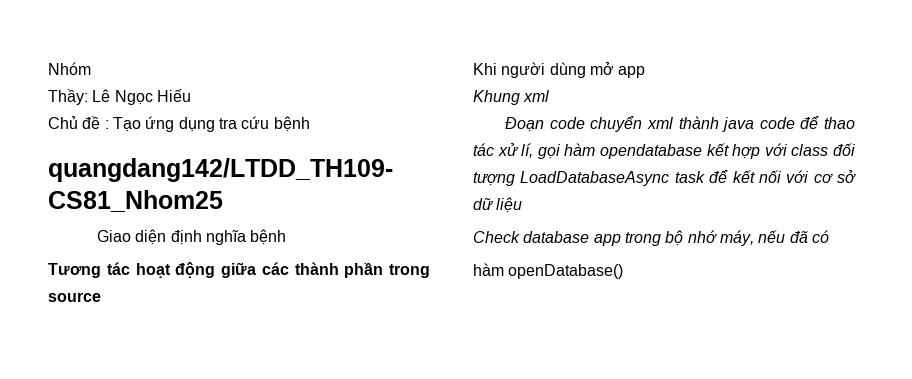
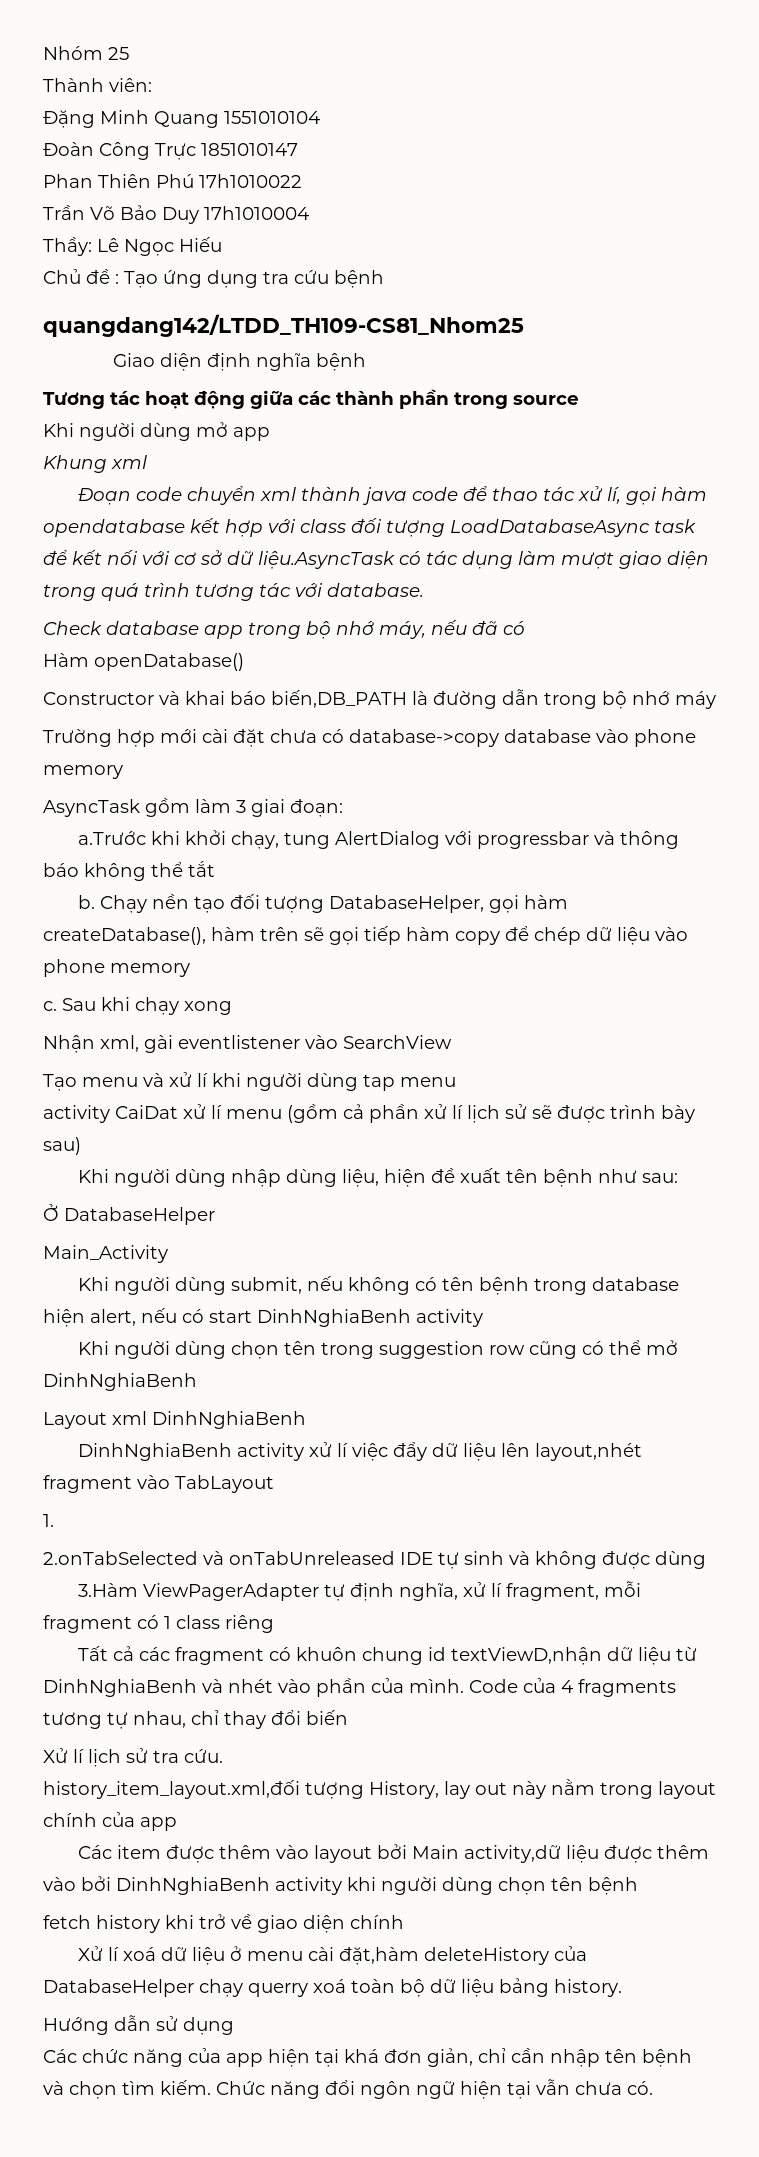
- Nhóm
+ Nhóm 25
+ Thành viên:
+ Đặng Minh Quang 1551010104
+ Đoàn Công Trực 1851010147
+ Phan Thiên Phú 17h1010022
+ Trần Võ Bảo Duy 17h1010004
- Đoạn code chuyển xml thành java code để thao tác xử lí, gọi hàm opendatabase kết hợp với class đối tượng LoadDatabaseAsync task để kết nối với cơ sở dữ liệu
+ Đoạn code chuyển xml thành java code để thao tác xử lí, gọi hàm opendatabase kết hợp với class đối tượng LoadDatabaseAsync task để kết nối với cơ sở dữ liệu.AsyncTask có tác dụng làm mượt giao diện trong quá trình tương tác với database.
- hàm openDatabase()
+ Hàm openDatabase()
+ Constructor và khai báo biến,DB_PATH là đường dẫn trong bộ nhớ máy
+ Trường hợp mới cài đặt chưa có database->copy database vào phone memory
+ AsyncTask gồm làm 3 giai đoạn:
+ a.Trước khi khởi chạy, tung AlertDialog với progressbar và thông báo không thể tắt
+ b. Chạy nền tạo đối tượng DatabaseHelper, gọi hàm createDatabase(), hàm trên sẽ gọi tiếp hàm copy để chép dữ liệu vào phone memory
+ c. Sau khi chạy xong
+ Nhận xml, gài eventlistener vào SearchView
+ Tạo menu và xử lí khi người dùng tap menu
+ activity CaiDat xử lí menu (gồm cả phần xử lí lịch sử sẽ được trình bày sau)
+ Khi người dùng nhập dùng liệu, hiện đề xuất tên bệnh như sau:
+ Ở DatabaseHelper
+ Main_Activity
+ Khi người dùng submit, nếu không có tên bệnh trong database hiện alert, nếu có start DinhNghiaBenh activity
+ Khi người dùng chọn tên trong suggestion row cũng có thể mở DinhNghiaBenh
+ Layout xml DinhNghiaBenh
+ DinhNghiaBenh activity xử lí việc đẩy dữ liệu lên layout,nhét fragment vào TabLayout
+ 1.
+ 2.onTabSelected và onTabUnreleased IDE tự sinh và không được dùng
+ 3.Hàm ViewPagerAdapter tự định nghĩa, xử lí fragment, mỗi fragment có 1 class riêng
+ Tất cả các fragment có khuôn chung id textViewD,nhận dữ liệu từ DinhNghiaBenh và nhét vào phần của mình. Code của 4 fragments tương tự nhau, chỉ thay đổi biến
+ Xử lí lịch sử tra cứu.
+ history_item_layout.xml,đối tượng History, lay out này nằm trong layout chính của app
+ Các item được thêm vào layout bởi Main activity,dữ liệu được thêm vào bởi DinhNghiaBenh activity khi người dùng chọn tên bệnh
+ fetch history khi trở về giao diện chính
+ Xử lí xoá dữ liệu ở menu cài đặt,hàm deleteHistory của DatabaseHelper chạy querry xoá toàn bộ dữ liệu bảng history.
+ Hướng dẫn sử dụng
+ Các chức năng của app hiện tại khá đơn giản, chỉ cần nhập tên bệnh và chọn tìm kiếm. Chức năng đổi ngôn ngữ hiện tại vẫn chưa có.

